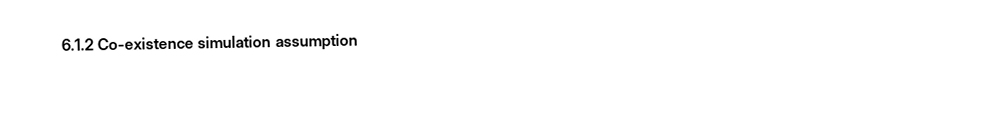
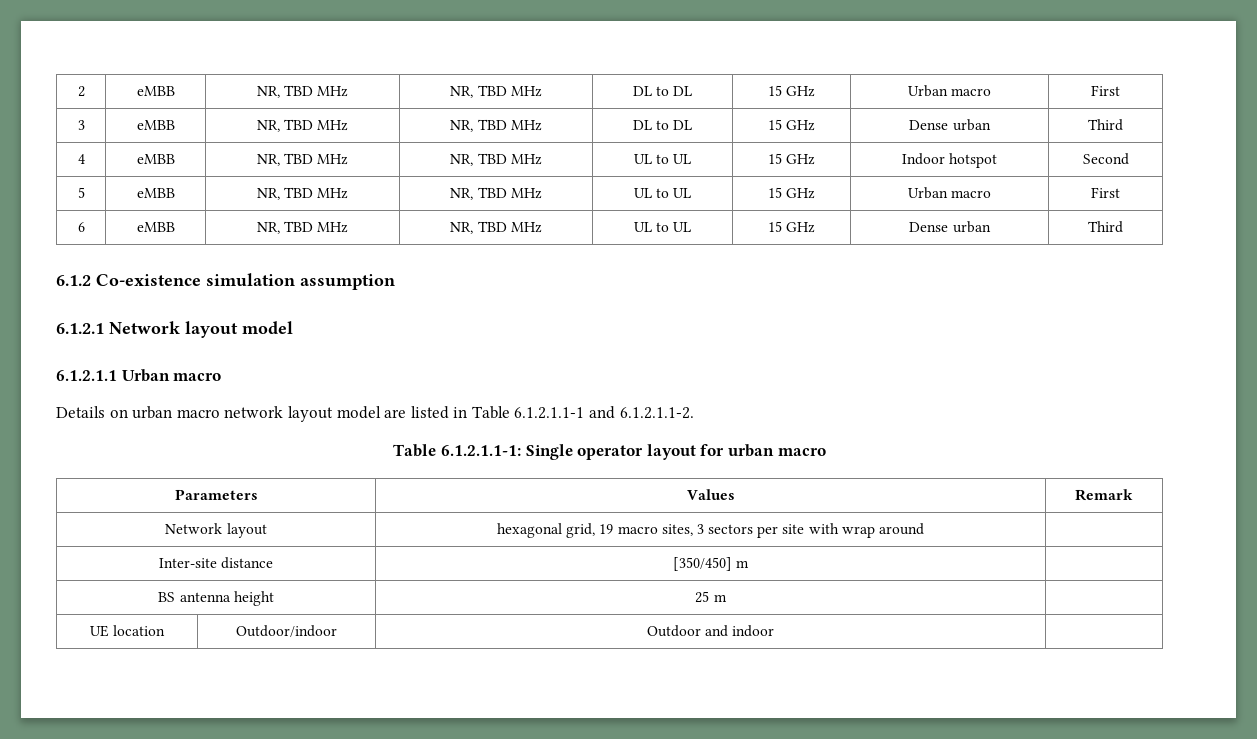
+ 2 | eMBB | NR, TBD MHz | NR, TBD MHz | DL to DL | 15 GHz | Urban macro | First
+ 3 | eMBB | NR, TBD MHz | NR, TBD MHz | DL to DL | 15 GHz | Dense urban | Third
+ 4 | eMBB | NR, TBD MHz | NR, TBD MHz | UL to UL | 15 GHz | Indoor hotspot | Second
+ 5 | eMBB | NR, TBD MHz | NR, TBD MHz | UL to UL | 15 GHz | Urban macro | First
+ 6 | eMBB | NR, TBD MHz | NR, TBD MHz | UL to UL | 15 GHz | Dense urban | Third
  6.1.2 Co-existence simulation assumption
+ 6.1.2.1 Network layout model
+ 6.1.2.1.1 Urban macro
+ Details on urban macro network layout model are listed in Table 6.1.2.1.1-1 and 6.1.2.1.1-2.
+ Table 6.1.2.1.1-1: Single operator layout for urban macro
+ Parameters | Values | Remark
+ Network layout | hexagonal grid, 19 macro sites, 3 sectors per site with wrap around |
+ Inter-site distance | [350/450] m |
+ BS antenna height | 25 m |
+ UE location | Outdoor/indoor | Outdoor and indoor |

